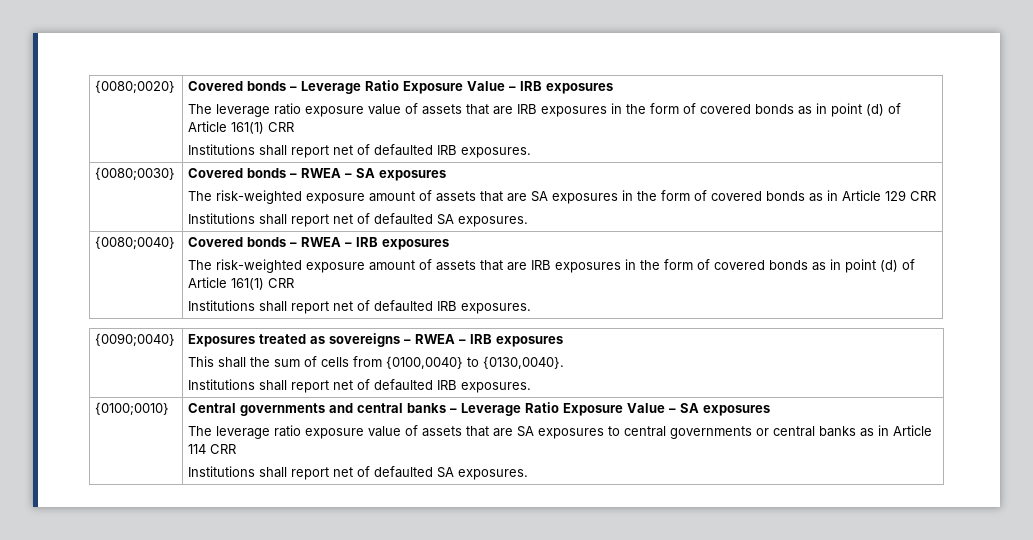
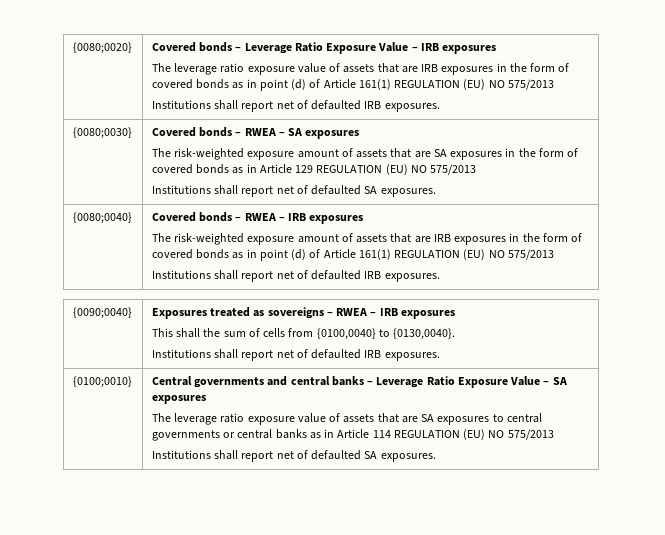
- The leverage ratio exposure value of assets that are IRB exposures in the form of covered bonds as in point (d) of Article 161(1) CRR
+ The leverage ratio exposure value of assets that are IRB exposures in the form of covered bonds as in point (d) of Article 161(1) REGULATION (EU) NO 575/2013
  {0080;0030} | Covered bonds – RWEA – SA exposures
- The risk-weighted exposure amount of assets that are SA exposures in the form of covered bonds as in Article 129 CRR
+ The risk-weighted exposure amount of assets that are SA exposures in the form of covered bonds as in Article 129 REGULATION (EU) NO 575/2013
- The risk-weighted exposure amount of assets that are IRB exposures in the form of covered bonds as in point (d) of Article 161(1) CRR
+ The risk-weighted exposure amount of assets that are IRB exposures in the form of covered bonds as in point (d) of Article 161(1) REGULATION (EU) NO 575/2013
- The leverage ratio exposure value of assets that are SA exposures to central governments or central banks as in Article 114 CRR
+ The leverage ratio exposure value of assets that are SA exposures to central governments or central banks as in Article 114 REGULATION (EU) NO 575/2013

